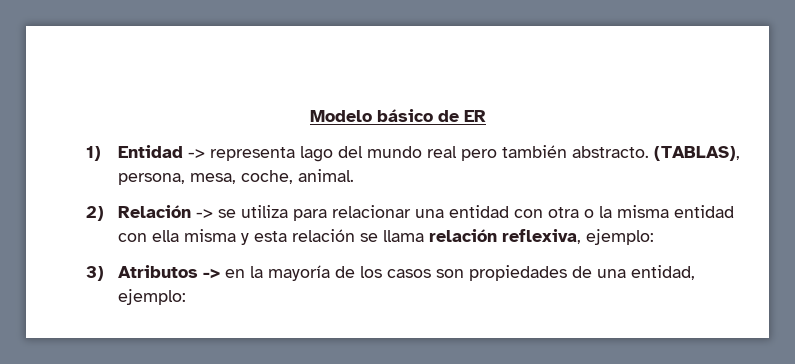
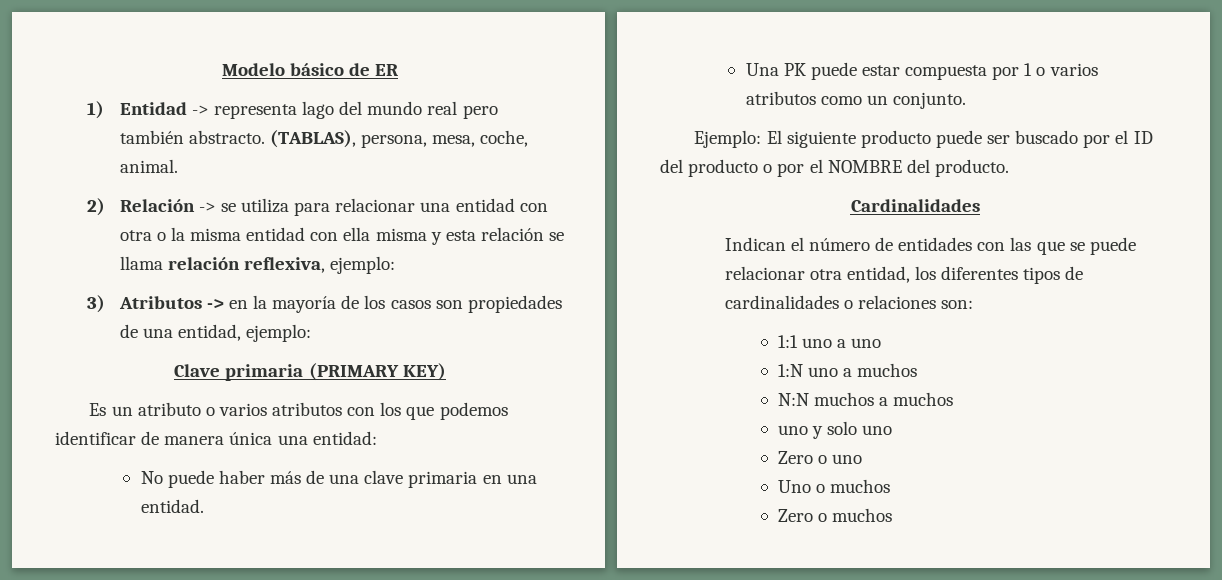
+ Clave primaria (PRIMARY KEY)
+ Es un atributo o varios atributos con los que podemos identificar de manera única una entidad:
+ No puede haber más de una clave primaria en una entidad.
+ Una PK puede estar compuesta por 1 o varios atributos como un conjunto.
+ Ejemplo: El siguiente producto puede ser buscado por el ID del producto o por el NOMBRE del producto.
+ Cardinalidades
+ Indican el número de entidades con las que se puede relacionar otra entidad, los diferentes tipos de cardinalidades o relaciones son:
+ 1:1 uno a uno
+ 1:N uno a muchos
+ N:N muchos a muchos
+ uno y solo uno
+ Zero o uno
+ Uno o muchos
+ Zero o muchos

